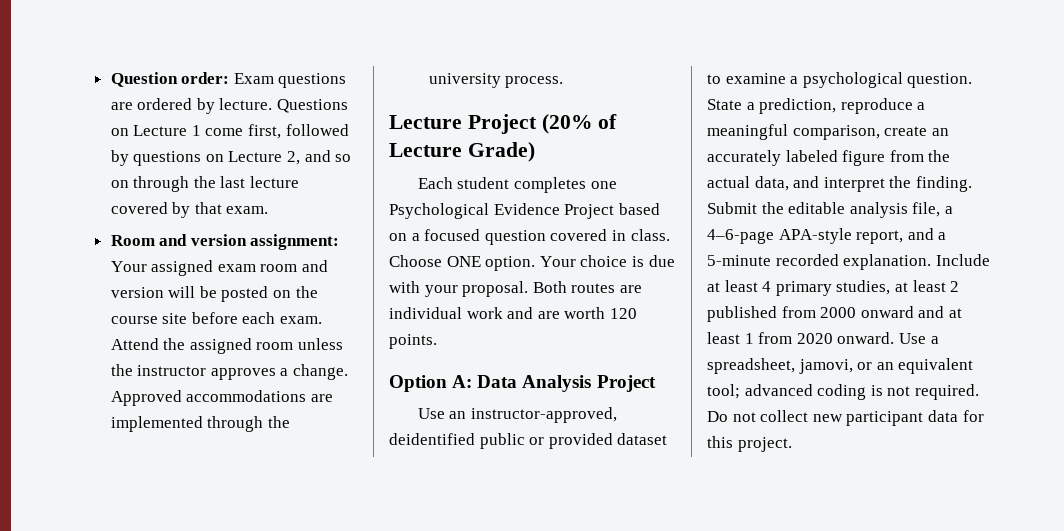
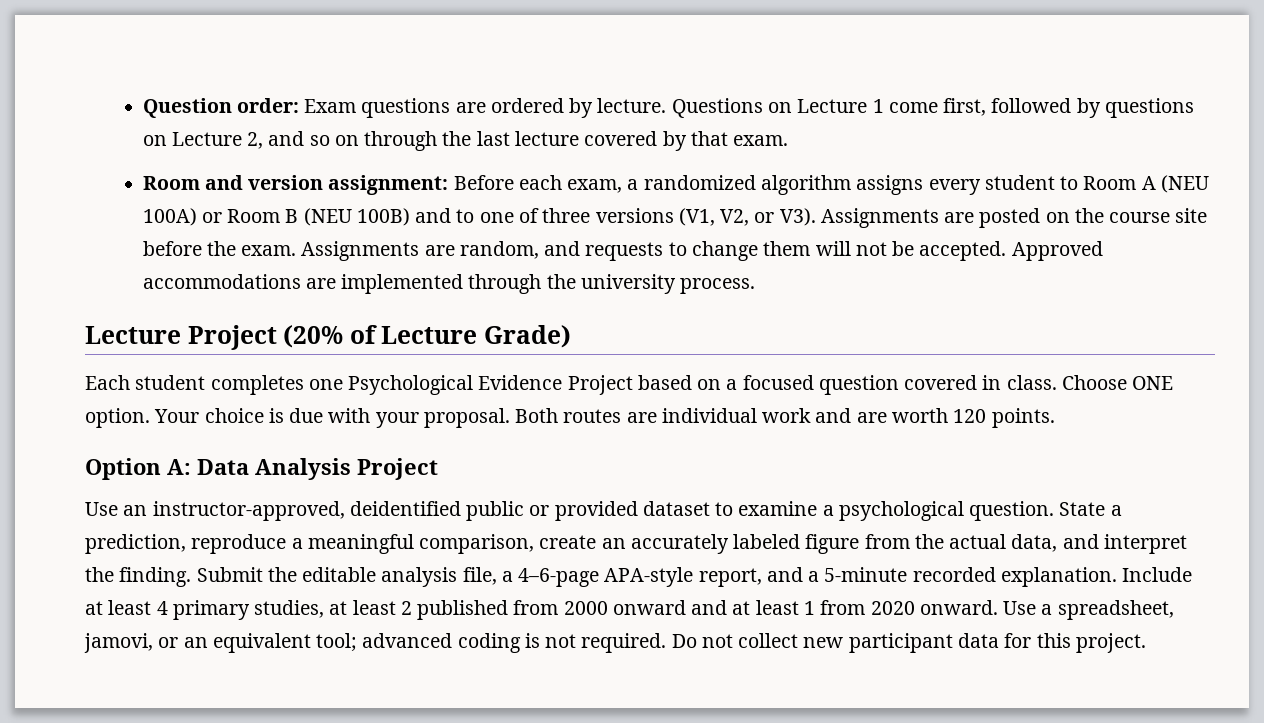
- Room and version assignment: Your assigned exam room and version will be posted on the course site before each exam. Attend the assigned room unless the instructor approves a change.
+ Room and version assignment: Before each exam, a randomized algorithm assigns every student to Room A (NEU 100A) or Room B (NEU 100B) and to one of three versions (V1, V2, or V3). Assignments are posted on the course site before the exam. Assignments are random, and requests to change them will not be accepted.

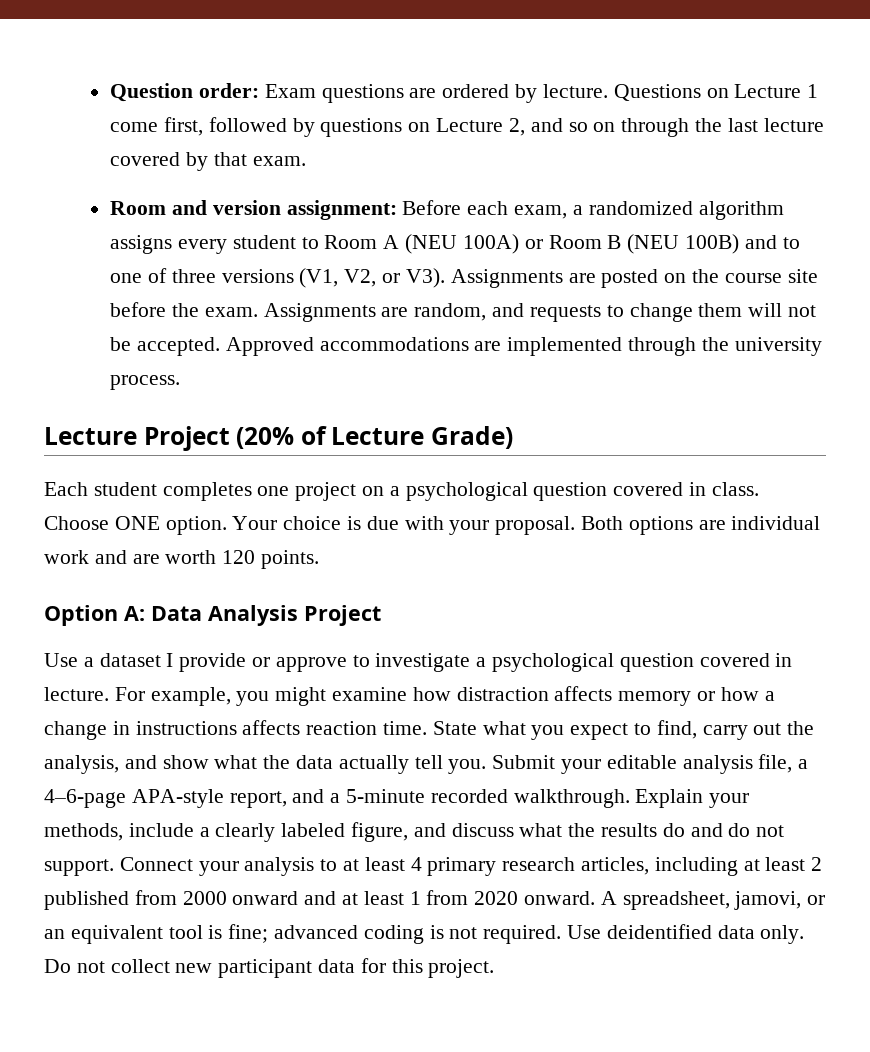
- Each student completes one Psychological Evidence Project based on a focused question covered in class.
+ Each student completes one project on a psychological question covered in class.
- Both routes are individual work and are worth 120 points.
+ Both options are individual work and are worth 120 points.
- Use an instructor-approved, deidentified public or provided dataset to examine a psychological question. State a prediction, reproduce a meaningful comparison, create an accurately labeled figure from the actual data, and interpret the finding. Submit the editable analysis file, a 4–6-page APA-style report, and a 5-minute recorded explanation. Include at least 4 primary studies, at least 2 published from 2000 onward and at least 1 from 2020 onward.
+ Use a dataset I provide or approve to investigate a psychological question covered in lecture. For example, you might examine how distraction affects memory or how a change in instructions affects reaction time. State what you expect to find, carry out the analysis, and show what the data actually tell you. Submit your editable analysis file, a 4–6-page APA-style report, and a 5-minute recorded walkthrough. Explain your methods, include a clearly labeled figure, and discuss what the results do and do not support. Connect your analysis to at least 4 primary research articles, including at least 2 published from 2000 onward and at least 1 from 2020 onward.
- Use a spreadsheet, jamovi, or an equivalent tool; advanced coding is not required.
+ A spreadsheet, jamovi, or an equivalent tool is fine; advanced coding is not required.
+ Use deidentified data only.

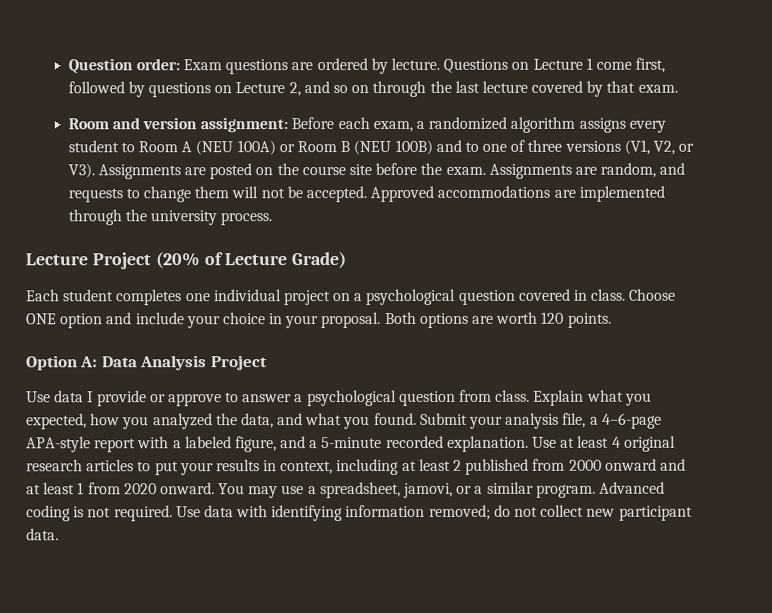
- Each student completes one project on a psychological question covered in class.
+ Each student completes one individual project on a psychological question covered in class.
- Choose ONE option. Your choice is due with your proposal.
+ Choose ONE option and include your choice in your proposal.
- Both options are individual work and are worth 120 points.
+ Both options are worth 120 points.
- Use a dataset I provide or approve to investigate a psychological question covered in lecture. For example, you might examine how distraction affects memory or how a change in instructions affects reaction time. State what you expect to find, carry out the analysis, and show what the data actually tell you.
+ Use data I provide or approve to answer a psychological question from class. Explain what you expected, how you analyzed the data, and what you found.
- Submit your editable analysis file, a 4–6-page APA-style report, and a 5-minute recorded walkthrough. Explain your methods, include a clearly labeled figure, and discuss what the results do and do not support. Connect your analysis to at least 4 primary research articles, including at least 2 published from 2000 onward and at least 1 from 2020 onward.
+ Submit your analysis file, a 4–6-page APA-style report with a labeled figure, and a 5-minute recorded explanation. Use at least 4 original research articles to put your results in context, including at least 2 published from 2000 onward and at least 1 from 2020 onward.
- A spreadsheet, jamovi, or an equivalent tool is fine; advanced coding is not required.
+ You may use a spreadsheet, jamovi, or a similar program. Advanced coding is not required.
- Use deidentified data only. Do not collect new participant data for this project.
+ Use data with identifying information removed; do not collect new participant data.

